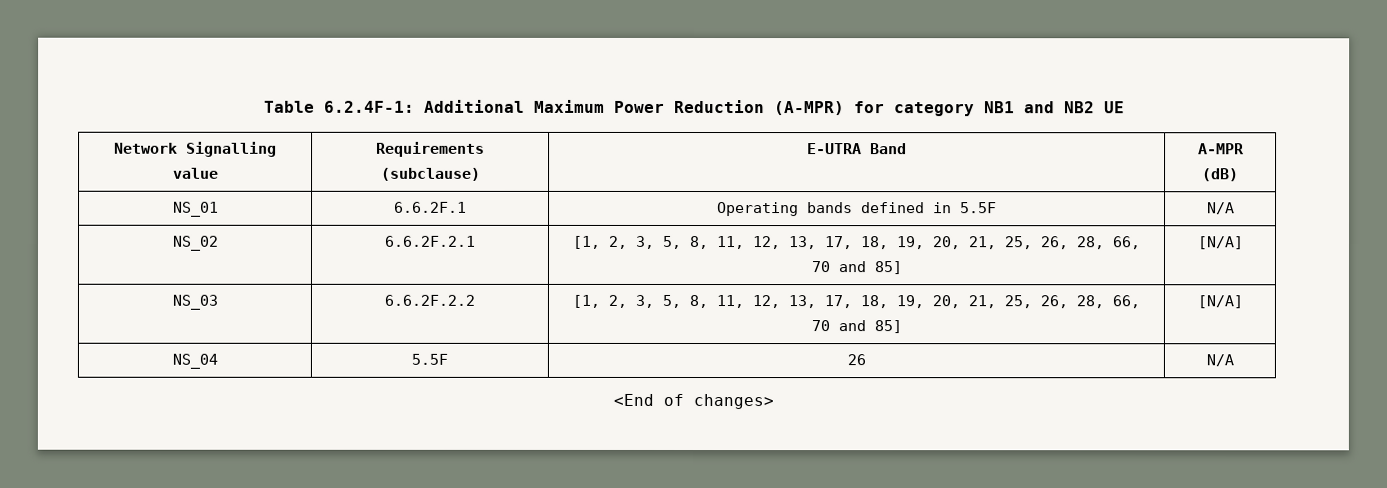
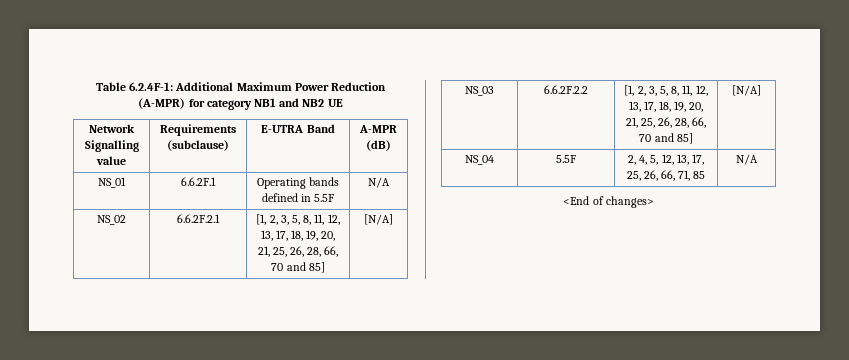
- NS_04 | 5.5F | 26 | N/A
+ NS_04 | 5.5F | 2, 4, 5, 12, 13, 17, 25, 26, 66, 71, 85 | N/A

